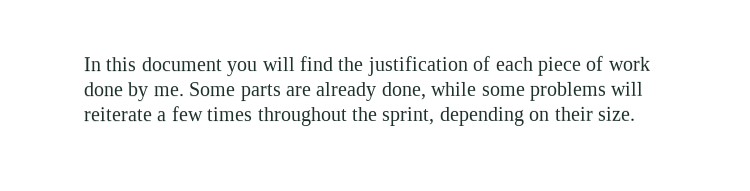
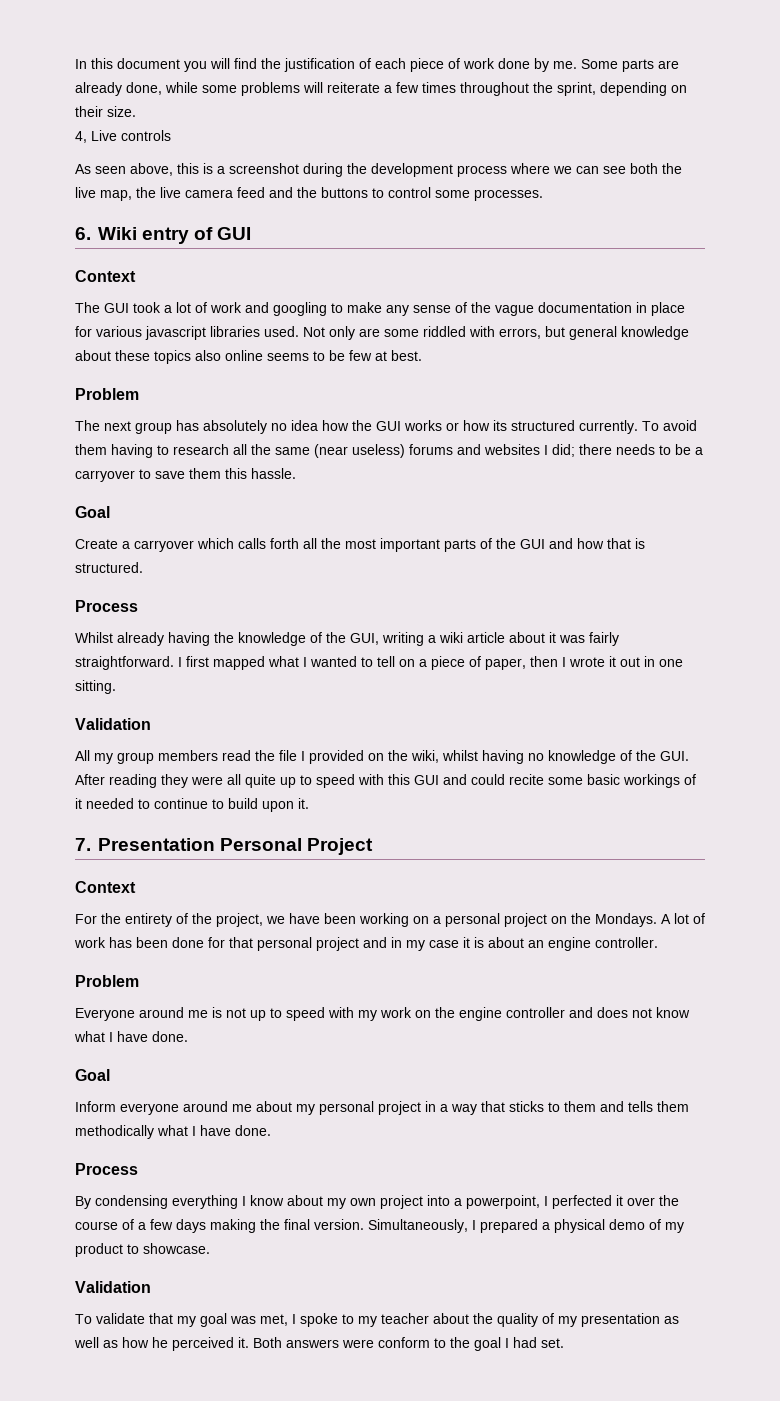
+ 4, Live controls
+ As seen above, this is a screenshot during the development process where we can see both the live map, the live camera feed and the buttons to control some processes.
+ 6. Wiki entry of GUI
+ Context
+ The GUI took a lot of work and googling to make any sense of the vague documentation in place for various javascript libraries used. Not only are some riddled with errors, but general knowledge about these topics also online seems to be few at best.
+ Problem
+ The next group has absolutely no idea how the GUI works or how its structured currently. To avoid them having to research all the same (near useless) forums and websites I did; there needs to be a carryover to save them this hassle.
+ Goal
+ Create a carryover which calls forth all the most important parts of the GUI and how that is structured.
+ Process
+ Whilst already having the knowledge of the GUI, writing a wiki article about it was fairly straightforward. I first mapped what I wanted to tell on a piece of paper, then I wrote it out in one sitting.
+ Validation
+ All my group members read the file I provided on the wiki, whilst having no knowledge of the GUI. After reading they were all quite up to speed with this GUI and could recite some basic workings of it needed to continue to build upon it.
+ 7. Presentation Personal Project
+ Context
+ For the entirety of the project, we have been working on a personal project on the Mondays. A lot of work has been done for that personal project and in my case it is about an engine controller.
+ Problem
+ Everyone around me is not up to speed with my work on the engine controller and does not know what I have done.
+ Goal
+ Inform everyone around me about my personal project in a way that sticks to them and tells them methodically what I have done.
+ Process
+ By condensing everything I know about my own project into a powerpoint, I perfected it over the course of a few days making the final version. Simultaneously, I prepared a physical demo of my product to showcase.
+ Validation
+ To validate that my goal was met, I spoke to my teacher about the quality of my presentation as well as how he perceived it. Both answers were conform to the goal I had set.

